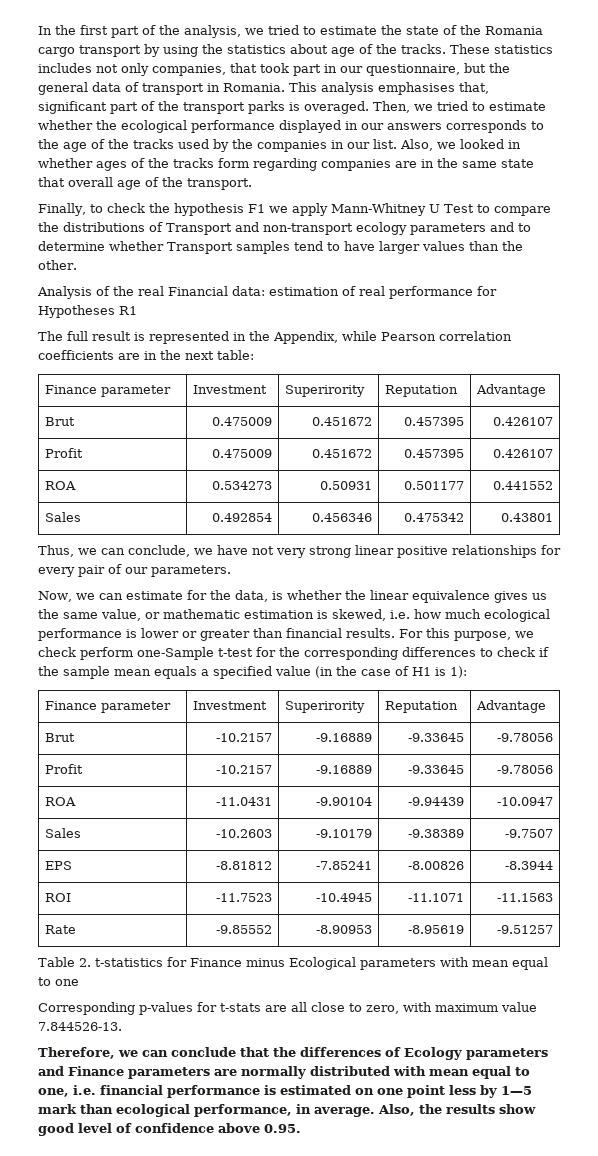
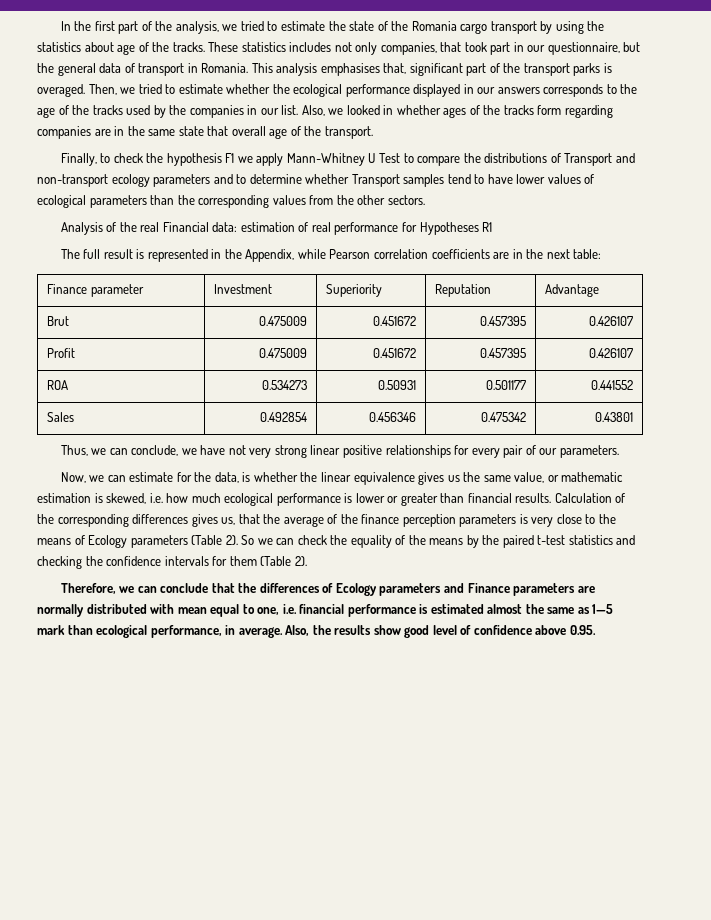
- Finally, to check the hypothesis F1 we apply Mann-Whitney U Test to compare the distributions of Transport and non-transport ecology parameters and to determine whether Transport samples tend to have larger values than the other.
+ Finally, to check the hypothesis F1 we apply Mann-Whitney U Test to compare the distributions of Transport and non-transport ecology parameters and to determine whether Transport samples tend to have lower values of ecological parameters than the corresponding values from the other sectors.
  The full result is represented in the Appendix, while Pearson correlation coefficients are in the next table:
- Finance parameter | Investment | Superirority | Reputation | Advantage
+ Finance parameter | Investment | Superiority | Reputation | Advantage
- For this purpose, we check perform one-Sample t-test for the corresponding differences to check if the sample mean equals a specified value (in the case of H1 is 1):
- Finance parameter | Investment | Superirority | Reputation | Advantage
- Brut | -10.2157 | -9.16889 | -9.33645 | -9.78056
- Profit | -10.2157 | -9.16889 | -9.33645 | -9.78056
- ROA | -11.0431 | -9.90104 | -9.94439 | -10.0947
- Sales | -10.2603 | -9.10179 | -9.38389 | -9.7507
- EPS | -8.81812 | -7.85241 | -8.00826 | -8.3944
- ROI | -11.7523 | -10.4945 | -11.1071 | -11.1563
- Rate | -9.85552 | -8.90953 | -8.95619 | -9.51257
- Table 2. t-statistics for Finance minus Ecological parameters with mean equal to one
- Corresponding p-values for t-stats are all close to zero, with maximum value 7.844526-13.
+ Calculation of the corresponding differences gives us, that the average of the finance perception parameters is very close to the means of Ecology parameters (Table 2). So we can check the equality of the means by the paired t-test statistics and checking the confidence intervals for them (Table 2).
- Therefore, we can conclude that the differences of Ecology parameters and Finance parameters are normally distributed with mean equal to one, i.e. financial performance is estimated on one point less by 1—5 mark than ecological performance, in average.
+ Therefore, we can conclude that the differences of Ecology parameters and Finance parameters are normally distributed with mean equal to one, i.e. financial performance is estimated almost the same as 1—5 mark than ecological performance, in average.

